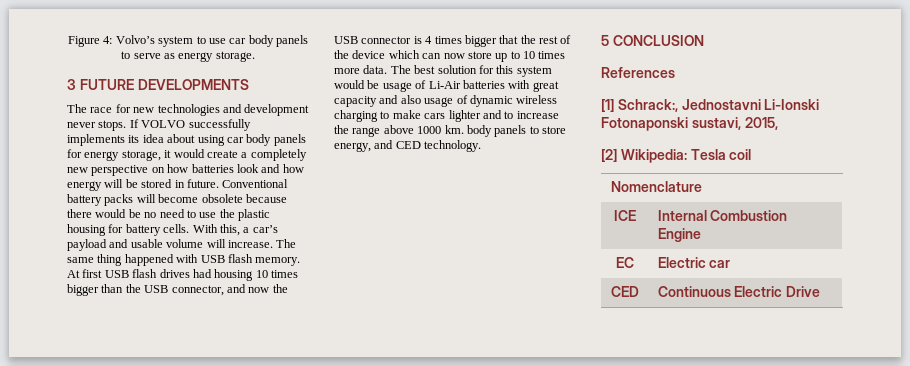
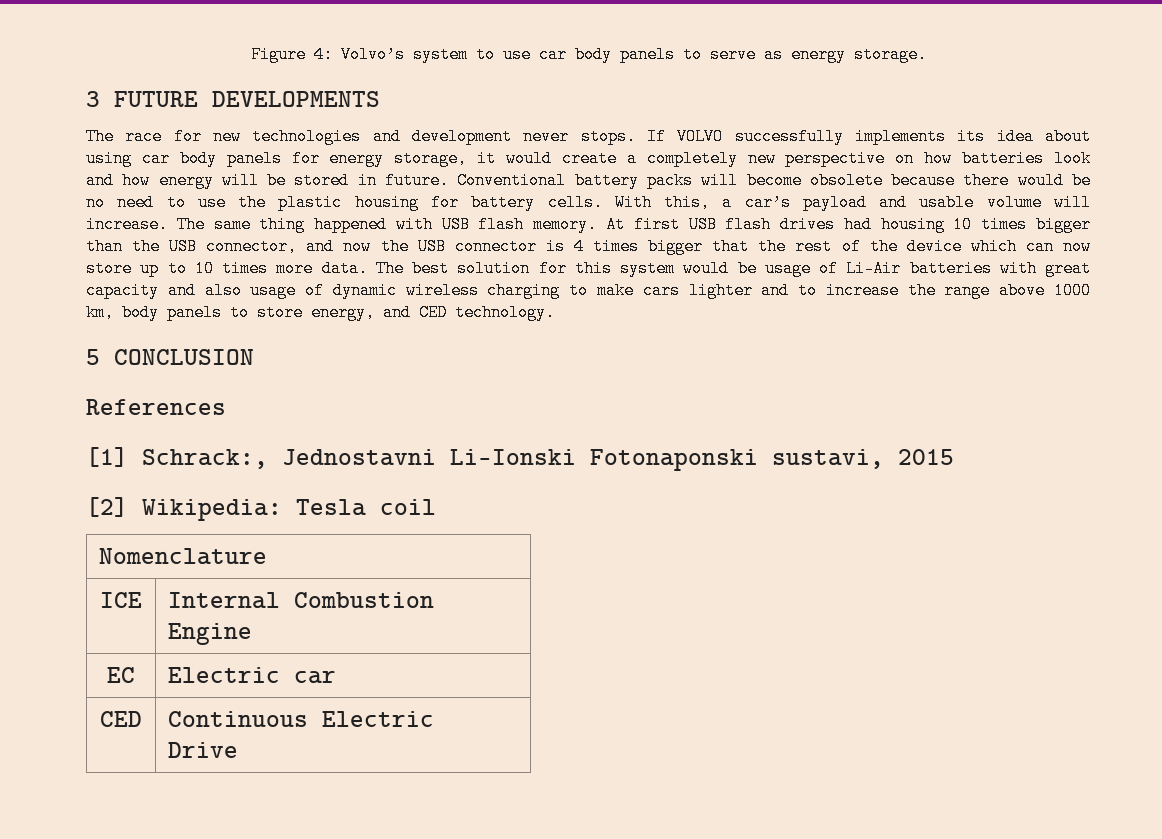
- The best solution for this system would be usage of Li-Air batteries with great capacity and also usage of dynamic wireless charging to make cars lighter and to increase the range above 1000 km. body panels to store energy, and CED technology.
+ The best solution for this system would be usage of Li-Air batteries with great capacity and also usage of dynamic wireless charging to make cars lighter and to increase the range above 1000 km, body panels to store energy, and CED technology.
- [1] Schrack:, Jednostavni Li-Ionski Fotonaponski sustavi, 2015,
+ [1] Schrack:, Jednostavni Li-Ionski Fotonaponski sustavi, 2015

